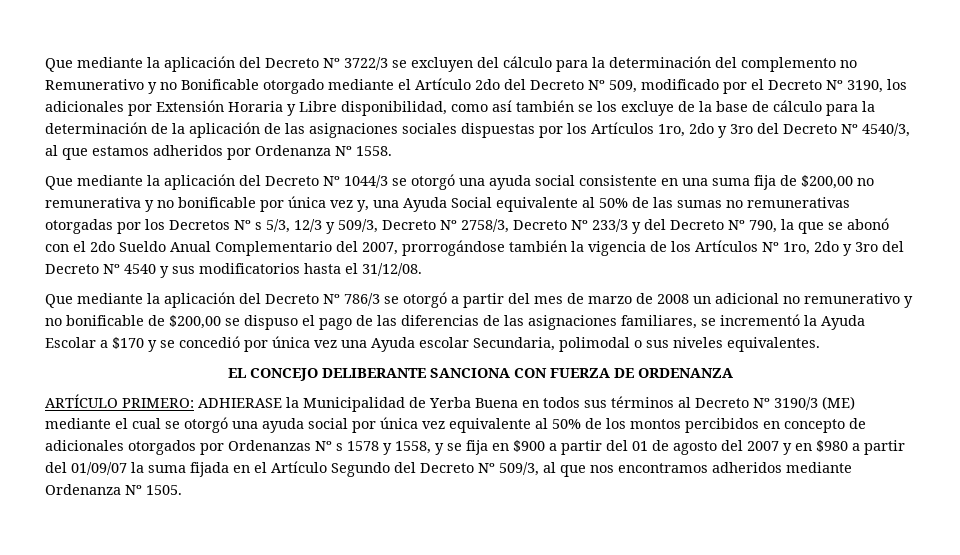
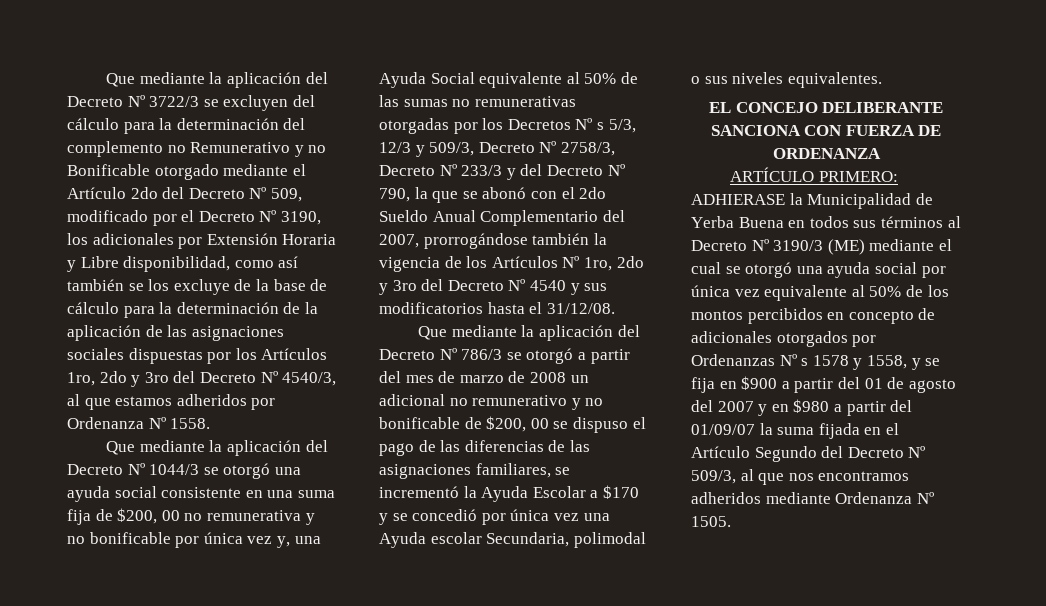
- Que mediante la aplicación del Decreto Nº 1044/3 se otorgó una ayuda social consistente en una suma fija de $200,00 no remunerativa y no bonificable por única vez y, una Ayuda Social equivalente al 50% de las sumas no remunerativas otorgadas por los Decretos Nº s 5/3, 12/3 y 509/3, Decreto Nº 2758/3, Decreto Nº 233/3 y del Decreto Nº 790, la que se abonó con el 2do Sueldo Anual Complementario del 2007, prorrogándose también la vigencia de los Artículos Nº 1ro, 2do y 3ro del Decreto Nº 4540 y sus modificatorios hasta el 31/12/08.
+ Que mediante la aplicación del Decreto Nº 1044/3 se otorgó una ayuda social consistente en una suma fija de $200, 00 no remunerativa y no bonificable por única vez y, una Ayuda Social equivalente al 50% de las sumas no remunerativas otorgadas por los Decretos Nº s 5/3, 12/3 y 509/3, Decreto Nº 2758/3, Decreto Nº 233/3 y del Decreto Nº 790, la que se abonó con el 2do Sueldo Anual Complementario del 2007, prorrogándose también la vigencia de los Artículos Nº 1ro, 2do y 3ro del Decreto Nº 4540 y sus modificatorios hasta el 31/12/08.
- Que mediante la aplicación del Decreto Nº 786/3 se otorgó a partir del mes de marzo de 2008 un adicional no remunerativo y no bonificable de $200,00 se dispuso el pago de las diferencias de las asignaciones familiares, se incrementó la Ayuda Escolar a $170 y se concedió por única vez una Ayuda escolar Secundaria, polimodal o sus niveles equivalentes.
+ Que mediante la aplicación del Decreto Nº 786/3 se otorgó a partir del mes de marzo de 2008 un adicional no remunerativo y no bonificable de $200, 00 se dispuso el pago de las diferencias de las asignaciones familiares, se incrementó la Ayuda Escolar a $170 y se concedió por única vez una Ayuda escolar Secundaria, polimodal o sus niveles equivalentes.

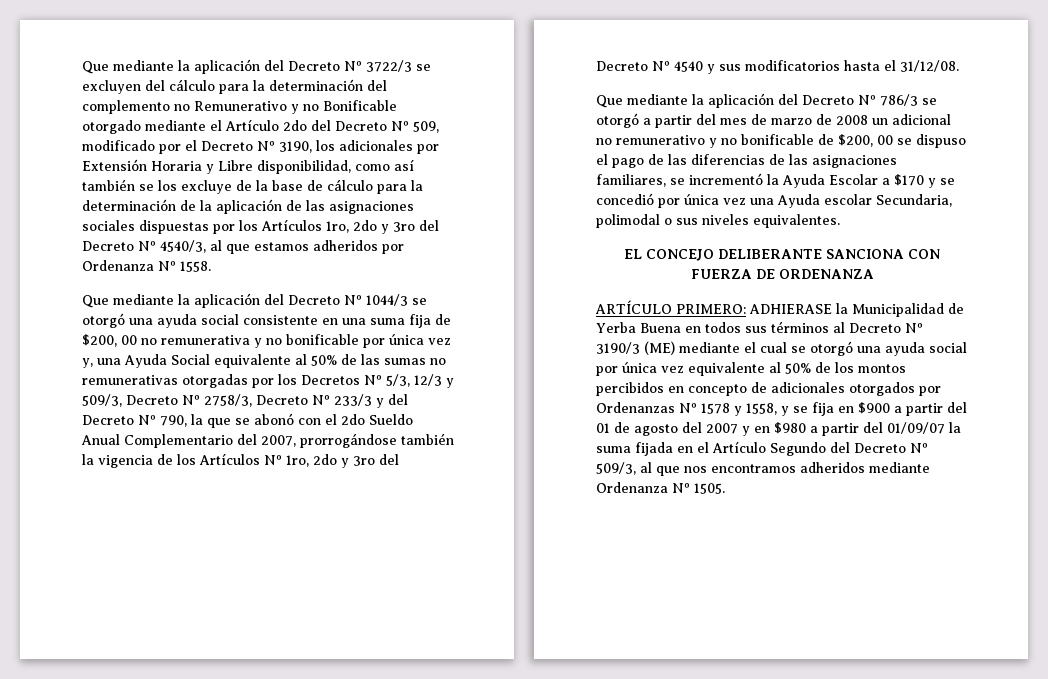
- Que mediante la aplicación del Decreto Nº 1044/3 se otorgó una ayuda social consistente en una suma fija de $200, 00 no remunerativa y no bonificable por única vez y, una Ayuda Social equivalente al 50% de las sumas no remunerativas otorgadas por los Decretos Nº s 5/3, 12/3 y 509/3, Decreto Nº 2758/3, Decreto Nº 233/3 y del Decreto Nº 790, la que se abonó con el 2do Sueldo Anual Complementario del 2007, prorrogándose también la vigencia de los Artículos Nº 1ro, 2do y 3ro del Decreto Nº 4540 y sus modificatorios hasta el 31/12/08.
+ Que mediante la aplicación del Decreto Nº 1044/3 se otorgó una ayuda social consistente en una suma fija de $200, 00 no remunerativa y no bonificable por única vez y, una Ayuda Social equivalente al 50% de las sumas no remunerativas otorgadas por los Decretos Nº 5/3, 12/3 y 509/3, Decreto Nº 2758/3, Decreto Nº 233/3 y del Decreto Nº 790, la que se abonó con el 2do Sueldo Anual Complementario del 2007, prorrogándose también la vigencia de los Artículos Nº 1ro, 2do y 3ro del Decreto Nº 4540 y sus modificatorios hasta el 31/12/08.
- ADHIERASE la Municipalidad de Yerba Buena en todos sus términos al Decreto Nº 3190/3 (ME) mediante el cual se otorgó una ayuda social por única vez equivalente al 50% de los montos percibidos en concepto de adicionales otorgados por Ordenanzas Nº s 1578 y 1558, y se fija en $900 a partir del 01 de agosto del 2007 y en $980 a partir del 01/09/07 la suma fijada en el Artículo Segundo del Decreto Nº 509/3, al que nos encontramos adheridos mediante Ordenanza Nº 1505.
+ ADHIERASE la Municipalidad de Yerba Buena en todos sus términos al Decreto Nº 3190/3 (ME) mediante el cual se otorgó una ayuda social por única vez equivalente al 50% de los montos percibidos en concepto de adicionales otorgados por Ordenanzas Nº 1578 y 1558, y se fija en $900 a partir del 01 de agosto del 2007 y en $980 a partir del 01/09/07 la suma fijada en el Artículo Segundo del Decreto Nº 509/3, al que nos encontramos adheridos mediante Ordenanza Nº 1505.

